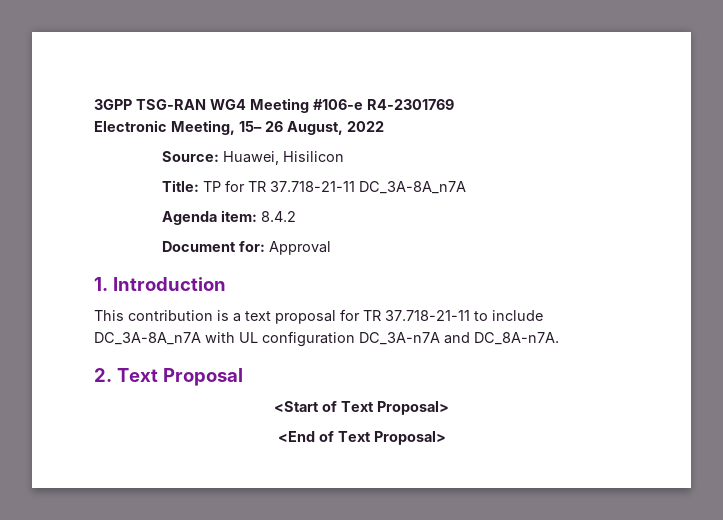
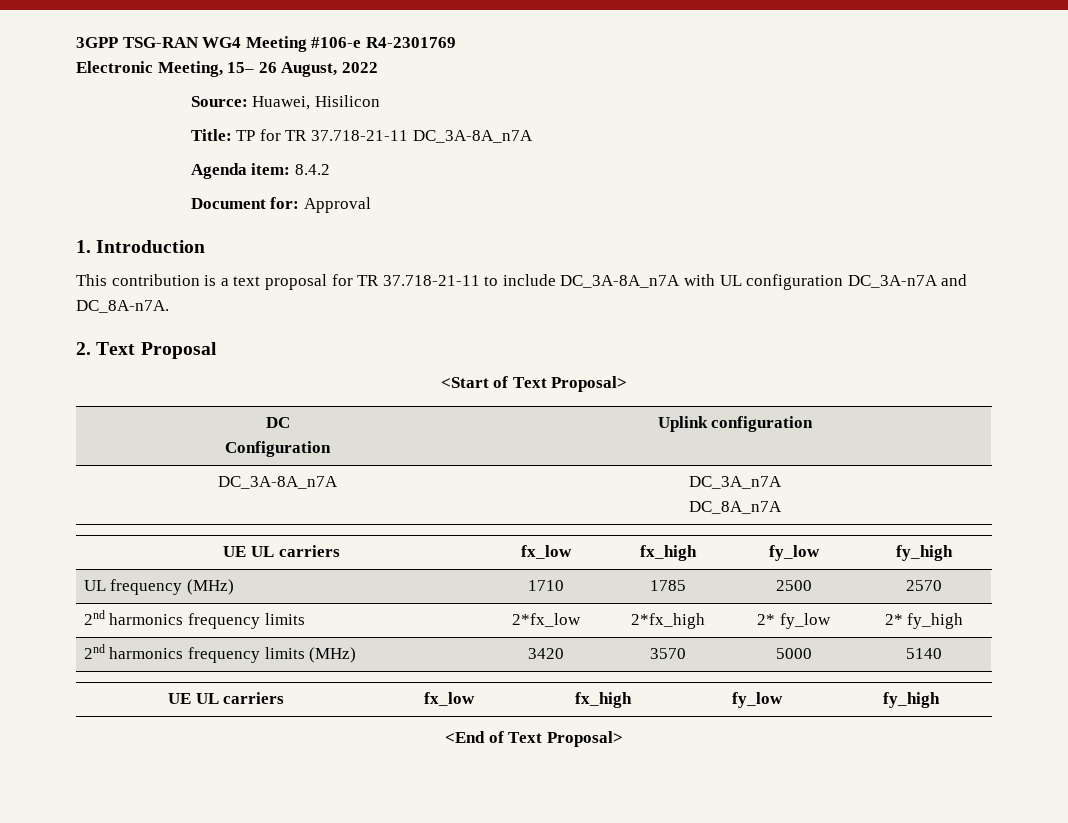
+ DC
+ Configuration | Uplink configuration
+ DC_3A-8A_n7A | DC_3A_n7A
+ DC_8A_n7A
+ UE UL carriers | fx_low | fx_high | fy_low | fy_high
+ UL frequency (MHz) | 1710 | 1785 | 2500 | 2570
+ 2nd harmonics frequency limits | 2*fx_low | 2*fx_high | 2* fy_low | 2* fy_high
+ 2nd harmonics frequency limits (MHz) | 3420 | 3570 | 5000 | 5140
+ UE UL carriers | fx_low | fx_high | fy_low | fy_high

